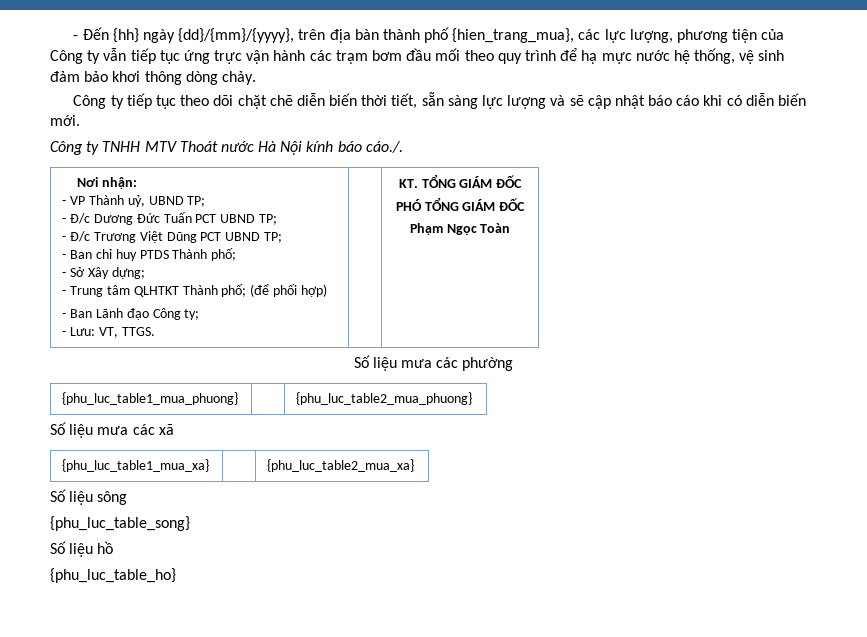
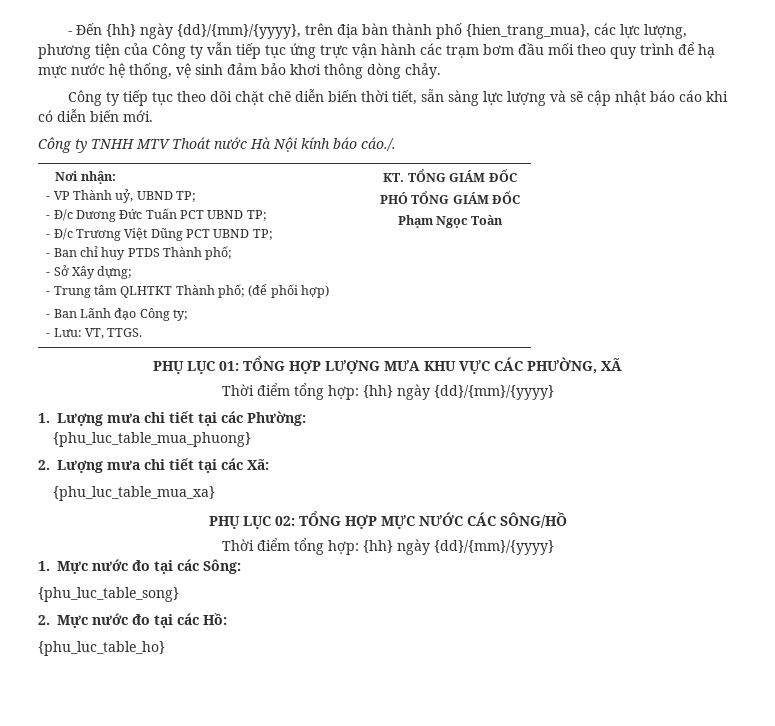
- Số liệu mưa các phường
- {phu_luc_table1_mua_phuong} | | {phu_luc_table2_mua_phuong}
- Số liệu mưa các xã
- {phu_luc_table1_mua_xa} | | {phu_luc_table2_mua_xa}
- Số liệu sông
+ PHỤ LỤC 01: TỔNG HỢP LƯỢNG MƯA KHU VỰC CÁC PHƯỜNG, XÃ
+ Thời điểm tổng hợp: {hh} ngày {dd}/{mm}/{yyyy}
+ 1. Lượng mưa chi tiết tại các Phường:
+ {phu_luc_table_mua_phuong}
+ 2. Lượng mưa chi tiết tại các Xã:
+ {phu_luc_table_mua_xa}
+ PHỤ LỤC 02: TỔNG HỢP MỰC NƯỚC CÁC SÔNG/HỒ
+ Thời điểm tổng hợp: {hh} ngày {dd}/{mm}/{yyyy}
+ 1. Mực nước đo tại các Sông:
  {phu_luc_table_song}
- Số liệu hồ
+ 2. Mực nước đo tại các Hồ:

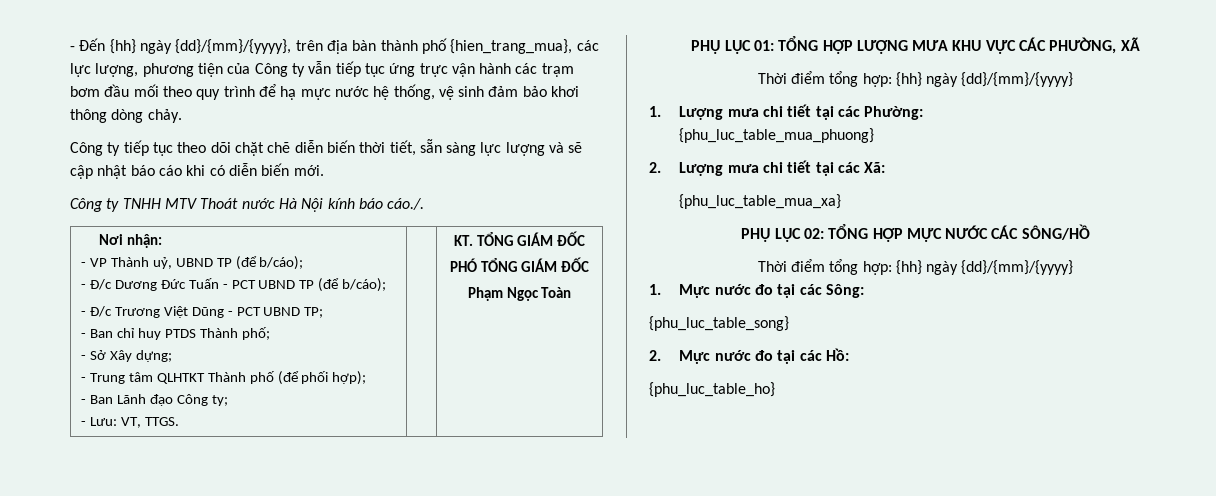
- - VP Thành uỷ, UBND TP;
+ - VP Thành uỷ, UBND TP (để b/cáo);
- - Đ/c Dương Đức Tuấn PCT UBND TP;
+ - Đ/c Dương Đức Tuấn - PCT UBND TP (để b/cáo);
- - Đ/c Trương Việt Dũng PCT UBND TP;
+ - Đ/c Trương Việt Dũng - PCT UBND TP;
- - Trung tâm QLHTKT Thành phố; (để phối hợp)
+ - Trung tâm QLHTKT Thành phố (để phối hợp);

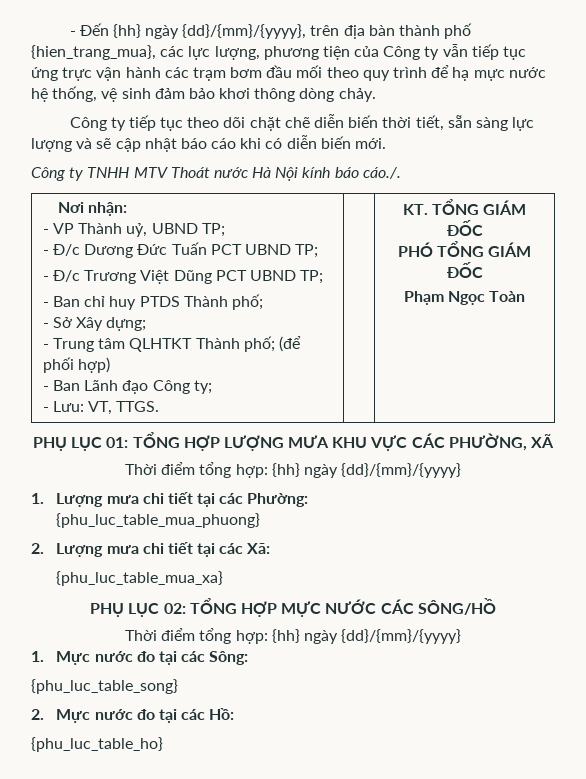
- - VP Thành uỷ, UBND TP (để b/cáo);
+ - VP Thành uỷ, UBND TP;
- - Đ/c Dương Đức Tuấn - PCT UBND TP (để b/cáo);
+ - Đ/c Dương Đức Tuấn PCT UBND TP;
- - Đ/c Trương Việt Dũng - PCT UBND TP;
+ - Đ/c Trương Việt Dũng PCT UBND TP;
- - Trung tâm QLHTKT Thành phố (để phối hợp);
+ - Trung tâm QLHTKT Thành phố; (để phối hợp)

